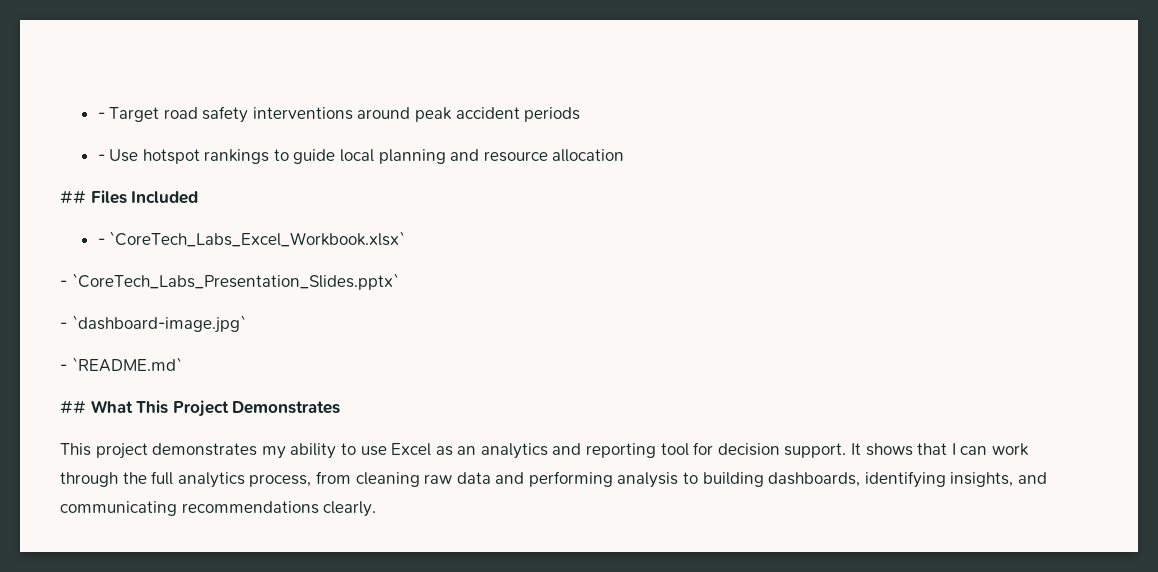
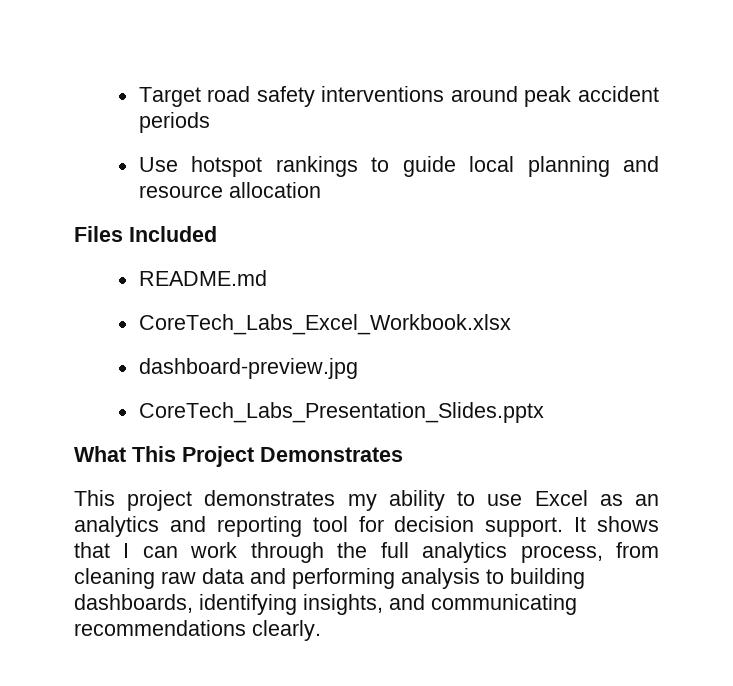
- - Target road safety interventions around peak accident periods
+ Target road safety interventions around peak accident periods
- - Use hotspot rankings to guide local planning and resource allocation
+ Use hotspot rankings to guide local planning and resource allocation
- ## Files Included
+ Files Included
- - `CoreTech_Labs_Excel_Workbook.xlsx`
- - `CoreTech_Labs_Presentation_Slides.pptx`
- - `dashboard-image.jpg`
- - `README.md`
- ## What This Project Demonstrates
+ README.md
+ CoreTech_Labs_Excel_Workbook.xlsx
+ dashboard-preview.jpg
+ CoreTech_Labs_Presentation_Slides.pptx
+ What This Project Demonstrates

